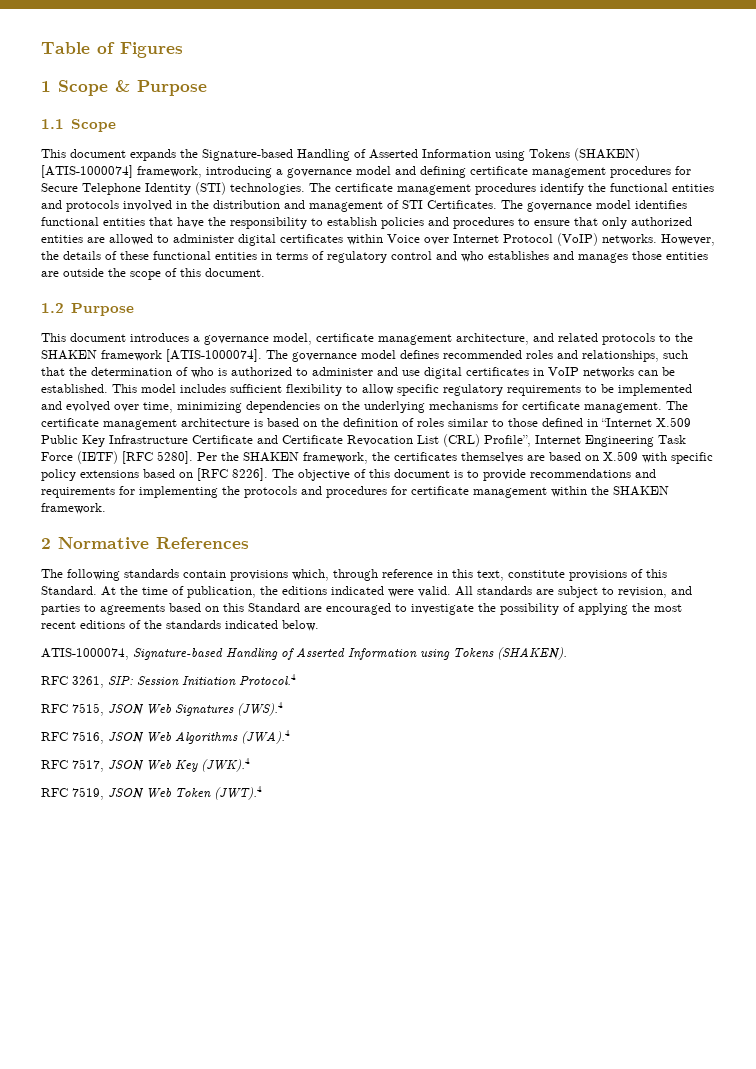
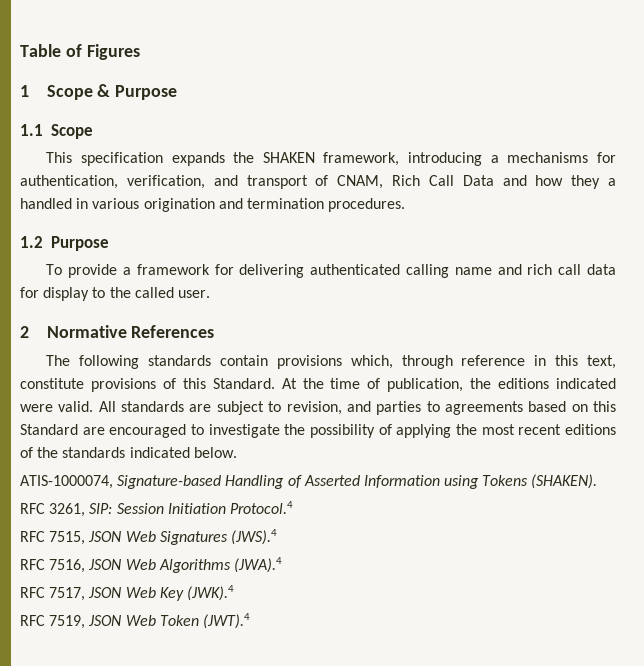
- This document expands the Signature-based Handling of Asserted Information using Tokens (SHAKEN) [ATIS-1000074] framework, introducing a governance model and defining certificate management procedures for Secure Telephone Identity (STI) technologies. The certificate management procedures identify the functional entities and protocols involved in the distribution and management of STI Certificates. The governance model identifies functional entities that have the responsibility to establish policies and procedures to ensure that only authorized entities are allowed to administer digital certificates within Voice over Internet Protocol (VoIP) networks. However, the details of these functional entities in terms of regulatory control and who establishes and manages those entities are outside the scope of this document.
+ This specification expands the SHAKEN framework, introducing a mechanisms for authentication, verification, and transport of CNAM, Rich Call Data and how they a handled in various origination and termination procedures.
  1.2 Purpose
- This document introduces a governance model, certificate management architecture, and related protocols to the SHAKEN framework [ATIS-1000074]. The governance model defines recommended roles and relationships, such that the determination of who is authorized to administer and use digital certificates in VoIP networks can be established. This model includes sufficient flexibility to allow specific regulatory requirements to be implemented and evolved over time, minimizing dependencies on the underlying mechanisms for certificate management. The certificate management architecture is based on the definition of roles similar to those defined in “Internet X.509 Public Key Infrastructure Certificate and Certificate Revocation List (CRL) Profile”, Internet Engineering Task Force (IETF) [RFC 5280]. Per the SHAKEN framework, the certificates themselves are based on X.509 with specific policy extensions based on [RFC 8226]. The objective of this document is to provide recommendations and requirements for implementing the protocols and procedures for certificate management within the SHAKEN framework.
+ To provide a framework for delivering authenticated calling name and rich call data for display to the called user.

